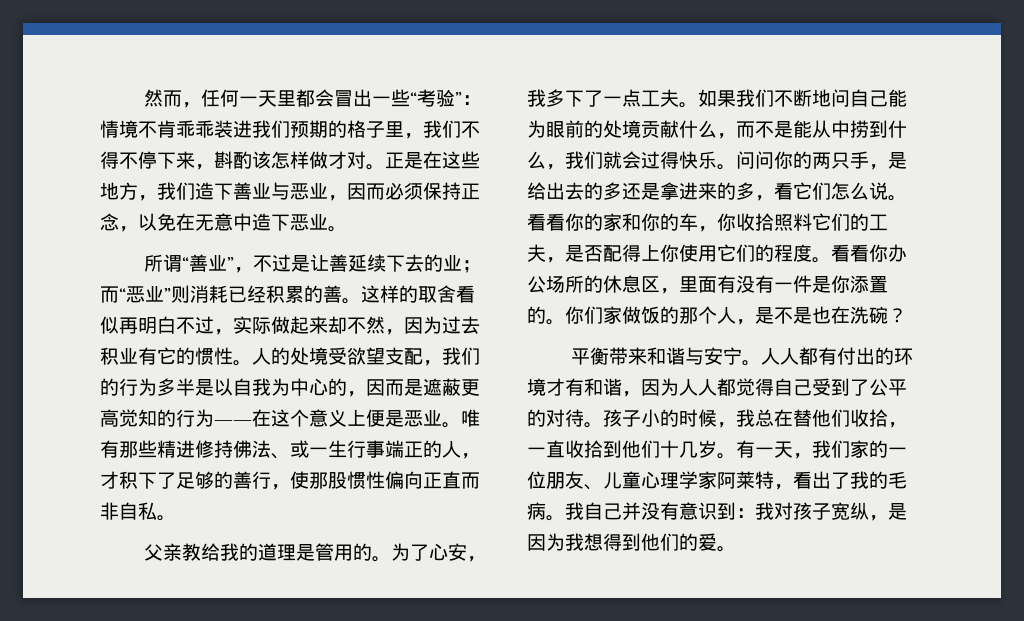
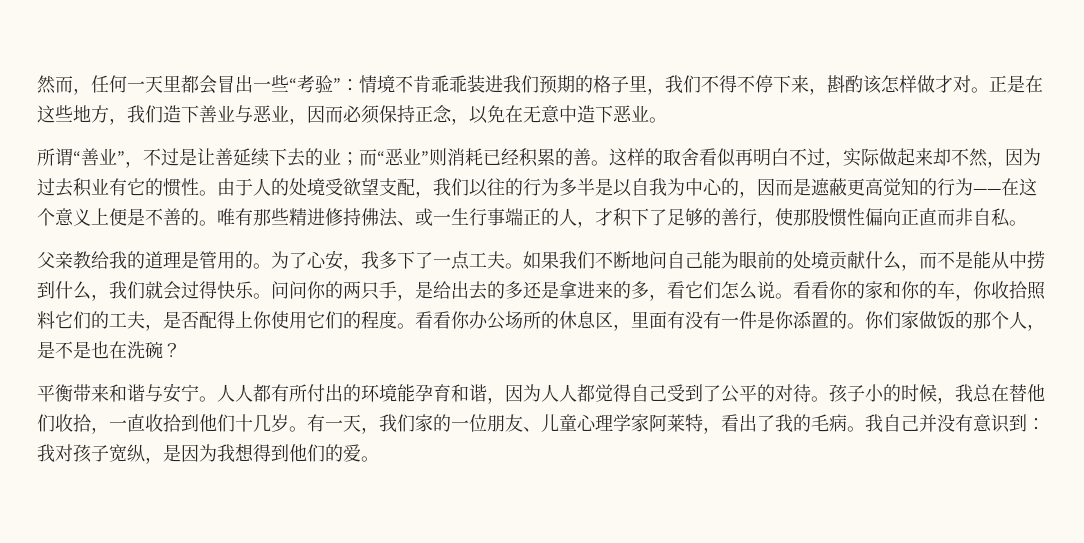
- 人的处境受欲望支配，我们的行为多半是以自我为中心的，因而是遮蔽更高觉知的行为——在这个意义上便是恶业。
+ 由于人的处境受欲望支配，我们以往的行为多半是以自我为中心的，因而是遮蔽更高觉知的行为——在这个意义上便是不善的。
- 人人都有付出的环境才有和谐，因为人人都觉得自己受到了公平的对待。
+ 人人都有所付出的环境能孕育和谐，因为人人都觉得自己受到了公平的对待。

